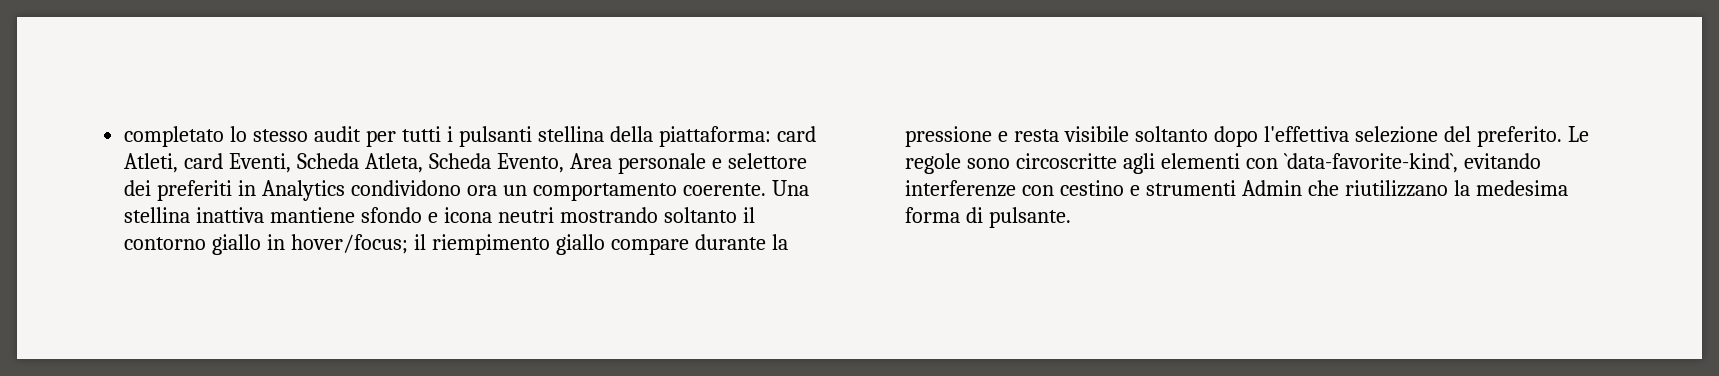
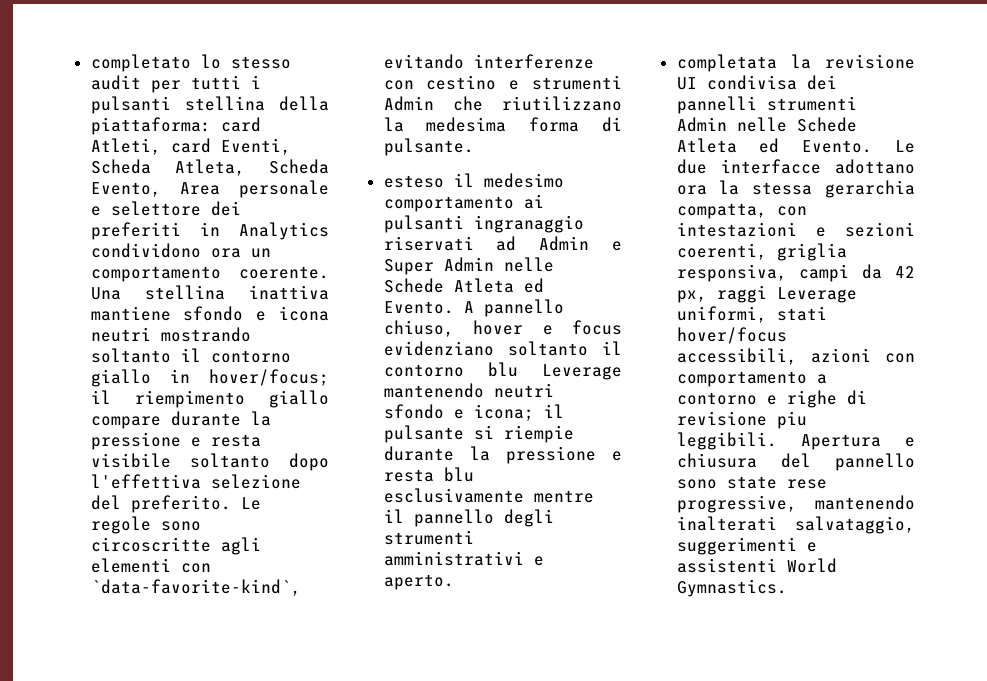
+ esteso il medesimo comportamento ai pulsanti ingranaggio riservati ad Admin e Super Admin nelle Schede Atleta ed Evento. A pannello chiuso, hover e focus evidenziano soltanto il contorno blu Leverage mantenendo neutri sfondo e icona; il pulsante si riempie durante la pressione e resta blu esclusivamente mentre il pannello degli strumenti amministrativi e aperto.
+ completata la revisione UI condivisa dei pannelli strumenti Admin nelle Schede Atleta ed Evento. Le due interfacce adottano ora la stessa gerarchia compatta, con intestazioni e sezioni coerenti, griglia responsiva, campi da 42 px, raggi Leverage uniformi, stati hover/focus accessibili, azioni con comportamento a contorno e righe di revisione piu leggibili. Apertura e chiusura del pannello sono state rese progressive, mantenendo inalterati salvataggio, suggerimenti e assistenti World Gymnastics.

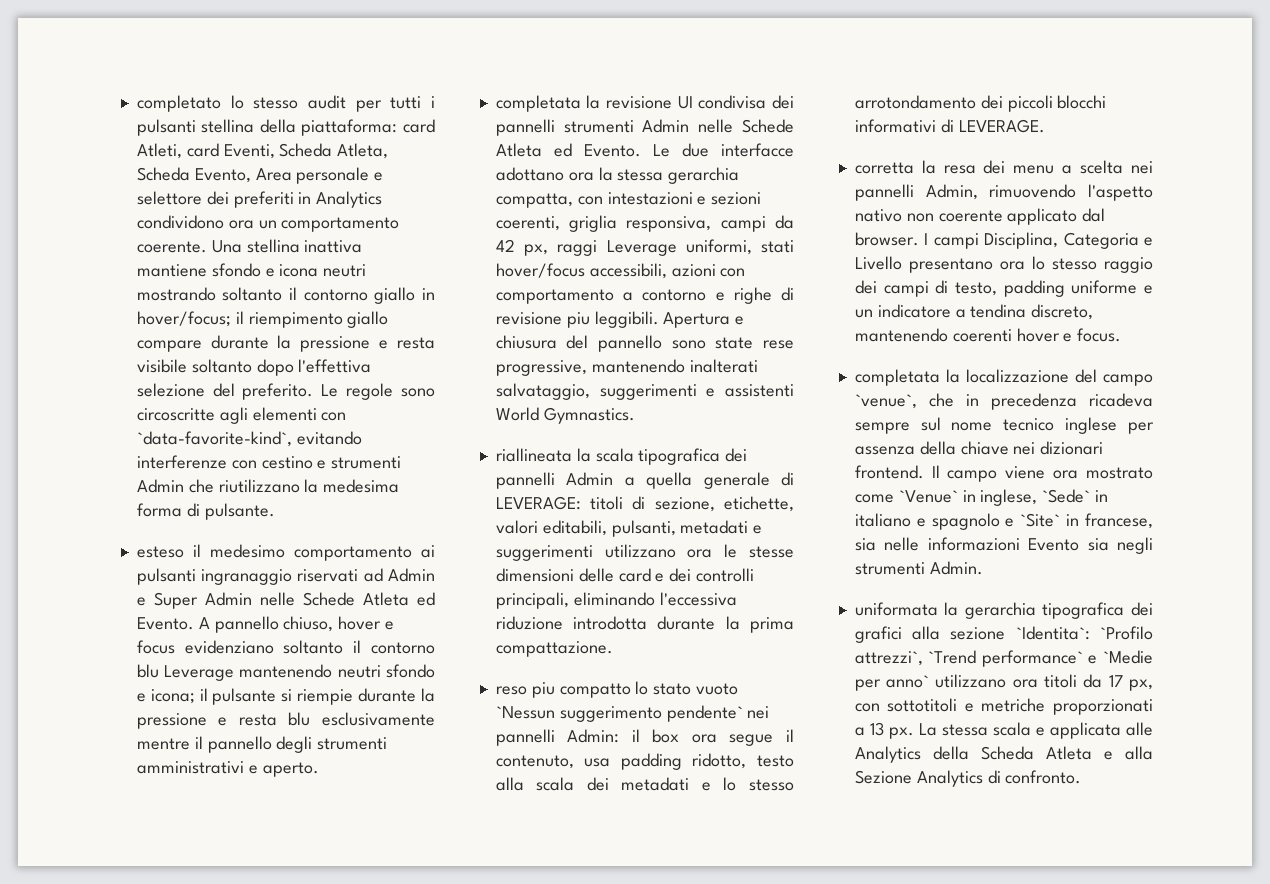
+ riallineata la scala tipografica dei pannelli Admin a quella generale di LEVERAGE: titoli di sezione, etichette, valori editabili, pulsanti, metadati e suggerimenti utilizzano ora le stesse dimensioni delle card e dei controlli principali, eliminando l'eccessiva riduzione introdotta durante la prima compattazione.
+ reso piu compatto lo stato vuoto `Nessun suggerimento pendente` nei pannelli Admin: il box ora segue il contenuto, usa padding ridotto, testo alla scala dei metadati e lo stesso arrotondamento dei piccoli blocchi informativi di LEVERAGE.
+ corretta la resa dei menu a scelta nei pannelli Admin, rimuovendo l'aspetto nativo non coerente applicato dal browser. I campi Disciplina, Categoria e Livello presentano ora lo stesso raggio dei campi di testo, padding uniforme e un indicatore a tendina discreto, mantenendo coerenti hover e focus.
+ completata la localizzazione del campo `venue`, che in precedenza ricadeva sempre sul nome tecnico inglese per assenza della chiave nei dizionari frontend. Il campo viene ora mostrato come `Venue` in inglese, `Sede` in italiano e spagnolo e `Site` in francese, sia nelle informazioni Evento sia negli strumenti Admin.
+ uniformata la gerarchia tipografica dei grafici alla sezione `Identita`: `Profilo attrezzi`, `Trend performance` e `Medie per anno` utilizzano ora titoli da 17 px, con sottotitoli e metriche proporzionati a 13 px. La stessa scala e applicata alle Analytics della Scheda Atleta e alla Sezione Analytics di confronto.

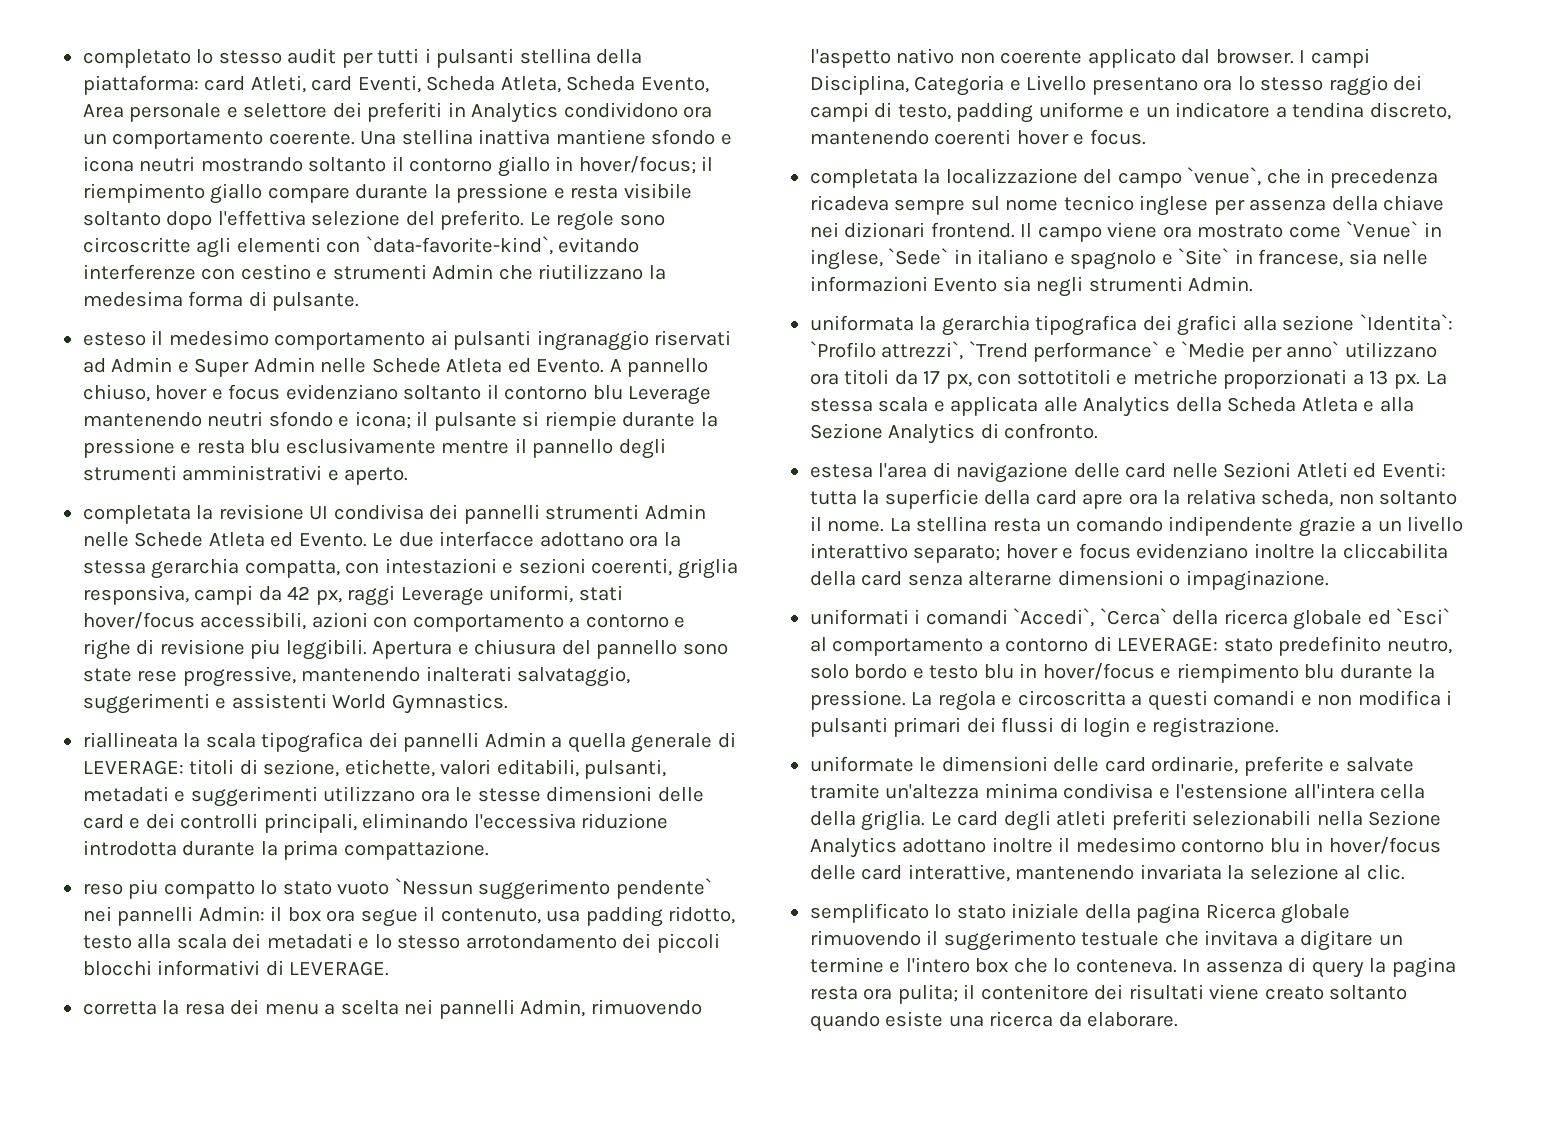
+ estesa l'area di navigazione delle card nelle Sezioni Atleti ed Eventi: tutta la superficie della card apre ora la relativa scheda, non soltanto il nome. La stellina resta un comando indipendente grazie a un livello interattivo separato; hover e focus evidenziano inoltre la cliccabilita della card senza alterarne dimensioni o impaginazione.
+ uniformati i comandi `Accedi`, `Cerca` della ricerca globale ed `Esci` al comportamento a contorno di LEVERAGE: stato predefinito neutro, solo bordo e testo blu in hover/focus e riempimento blu durante la pressione. La regola e circoscritta a questi comandi e non modifica i pulsanti primari dei flussi di login e registrazione.
+ uniformate le dimensioni delle card ordinarie, preferite e salvate tramite un'altezza minima condivisa e l'estensione all'intera cella della griglia. Le card degli atleti preferiti selezionabili nella Sezione Analytics adottano inoltre il medesimo contorno blu in hover/focus delle card interattive, mantenendo invariata la selezione al clic.
+ semplificato lo stato iniziale della pagina Ricerca globale rimuovendo il suggerimento testuale che invitava a digitare un termine e l'intero box che lo conteneva. In assenza di query la pagina resta ora pulita; il contenitore dei risultati viene creato soltanto quando esiste una ricerca da elaborare.

